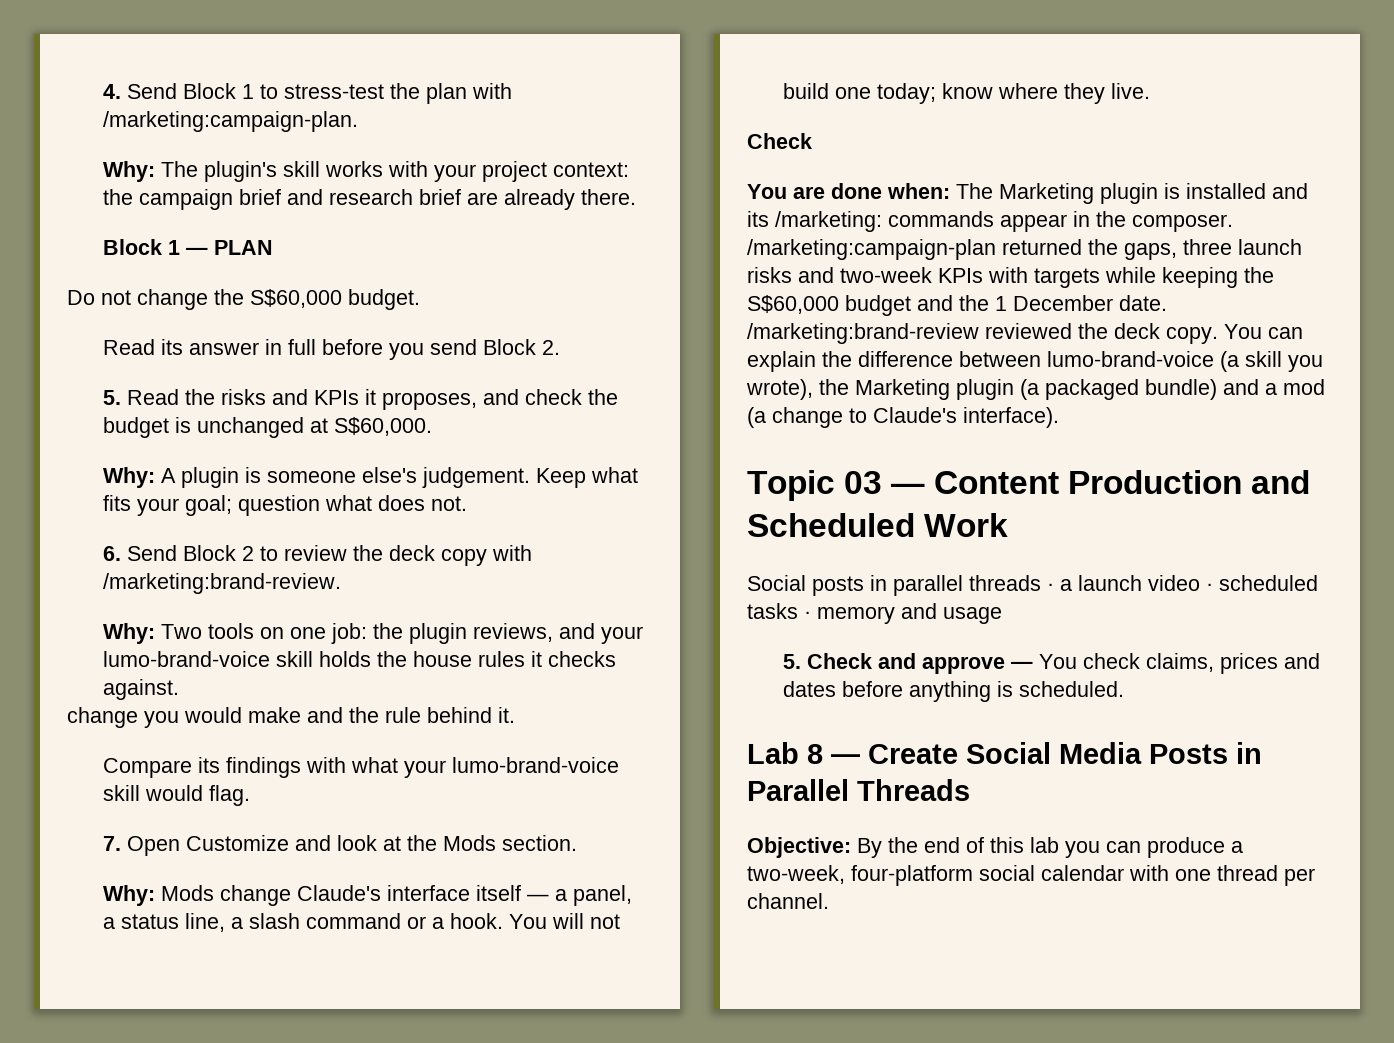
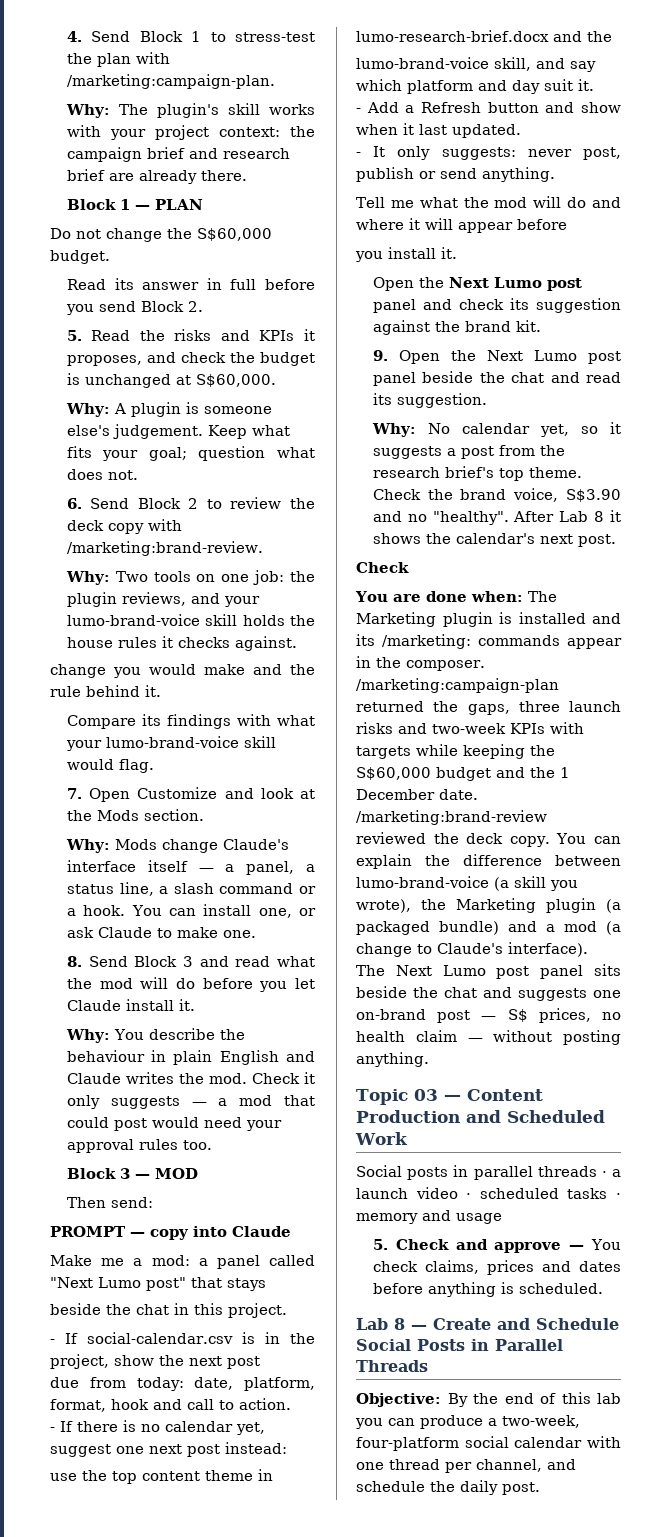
- You will not build one today; know where they live.
+ You can install one, or ask Claude to make one.
+ 8. Send Block 3 and read what the mod will do before you let Claude install it.
+ Why: You describe the behaviour in plain English and Claude writes the mod. Check it only suggests — a mod that could post would need your approval rules too.
+ Block 3 — MOD
+ Then send:
+ PROMPT — copy into Claude
+ Make me a mod: a panel called "Next Lumo post" that stays
+ beside the chat in this project.
+ - If social-calendar.csv is in the project, show the next post
+ due from today: date, platform, format, hook and call to action.
+ - If there is no calendar yet, suggest one next post instead:
+ use the top content theme in lumo-research-brief.docx and the
+ lumo-brand-voice skill, and say which platform and day suit it.
+ - Add a Refresh button and show when it last updated.
+ - It only suggests: never post, publish or send anything.
+ Tell me what the mod will do and where it will appear before
+ you install it.
+ Open the Next Lumo post panel and check its suggestion against the brand kit.
+ 9. Open the Next Lumo post panel beside the chat and read its suggestion.
+ Why: No calendar yet, so it suggests a post from the research brief's top theme. Check the brand voice, S$3.90 and no "healthy". After Lab 8 it shows the calendar's next post.
+ The Next Lumo post panel sits beside the chat and suggests one on-brand post — S$ prices, no health claim — without posting anything.
- Lab 8 — Create Social Media Posts in Parallel Threads
+ Lab 8 — Create and Schedule Social Posts in Parallel Threads
- Objective: By the end of this lab you can produce a two-week, four-platform social calendar with one thread per channel.
+ Objective: By the end of this lab you can produce a two-week, four-platform social calendar with one thread per channel, and schedule the daily post.

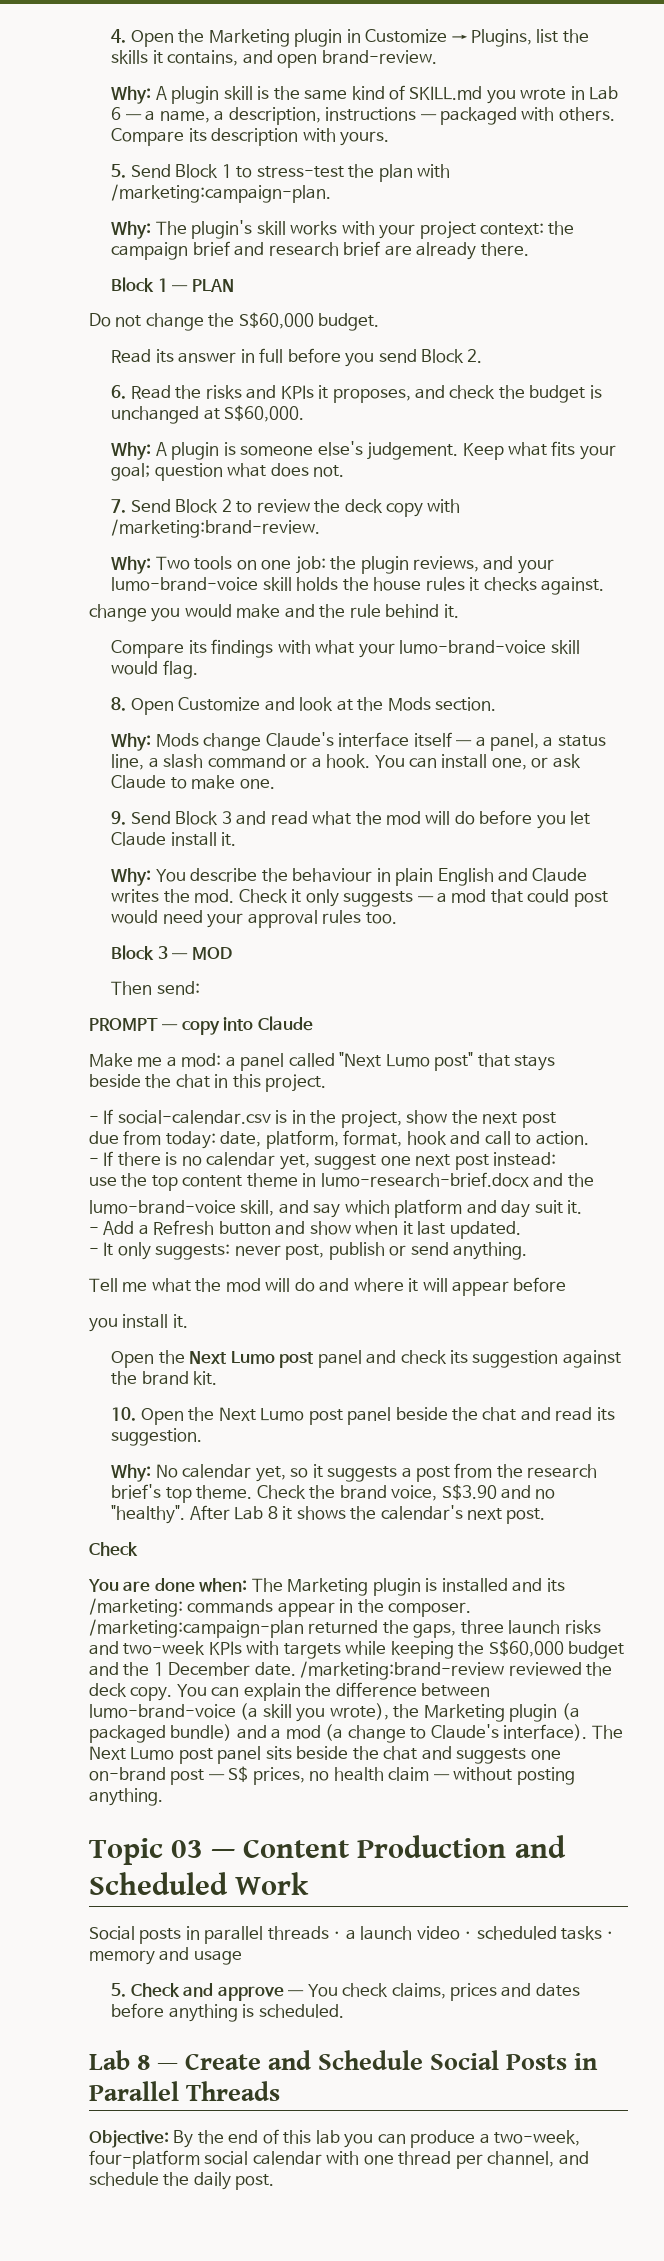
- 4. Send Block 1 to stress-test the plan with /marketing:campaign-plan.
+ 4. Open the Marketing plugin in Customize → Plugins, list the skills it contains, and open brand-review.
+ Why: A plugin skill is the same kind of SKILL.md you wrote in Lab 6 — a name, a description, instructions — packaged with others. Compare its description with yours.
+ 5. Send Block 1 to stress-test the plan with /marketing:campaign-plan.
- 5. Read the risks and KPIs it proposes, and check the budget is unchanged at S$60,000.
+ 6. Read the risks and KPIs it proposes, and check the budget is unchanged at S$60,000.
- 6. Send Block 2 to review the deck copy with /marketing:brand-review.
+ 7. Send Block 2 to review the deck copy with /marketing:brand-review.
- 7. Open Customize and look at the Mods section.
+ 8. Open Customize and look at the Mods section.
- 8. Send Block 3 and read what the mod will do before you let Claude install it.
+ 9. Send Block 3 and read what the mod will do before you let Claude install it.
- 9. Open the Next Lumo post panel beside the chat and read its suggestion.
+ 10. Open the Next Lumo post panel beside the chat and read its suggestion.

